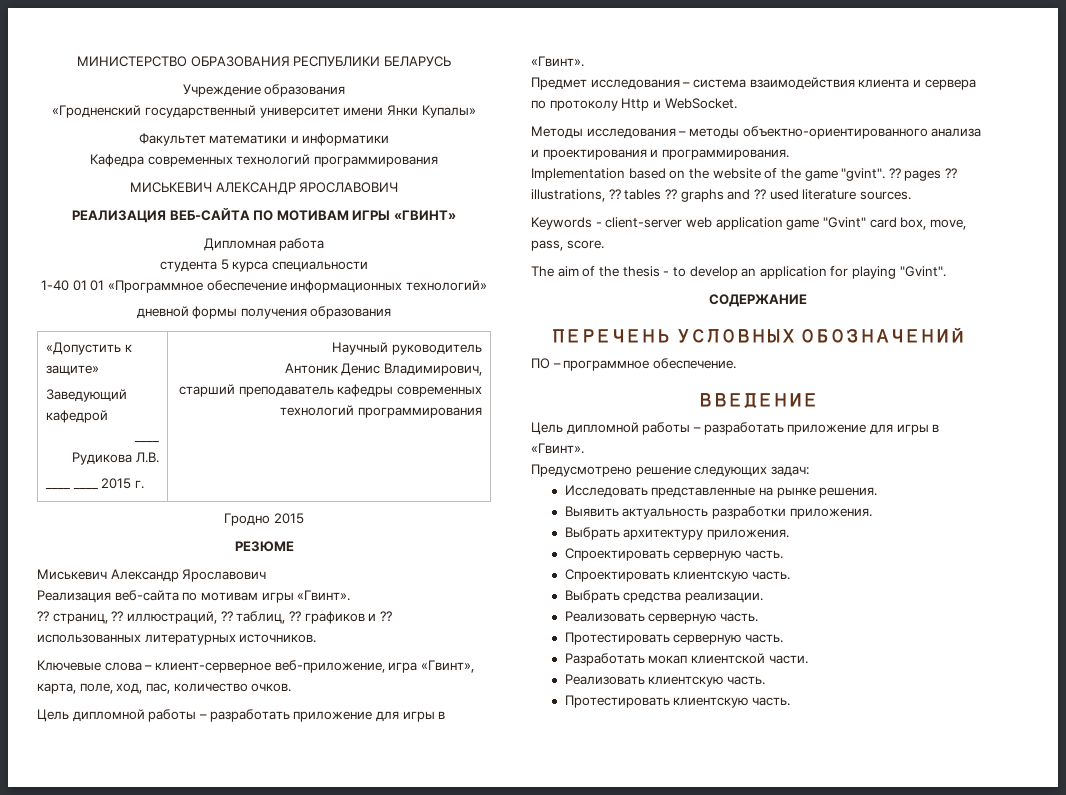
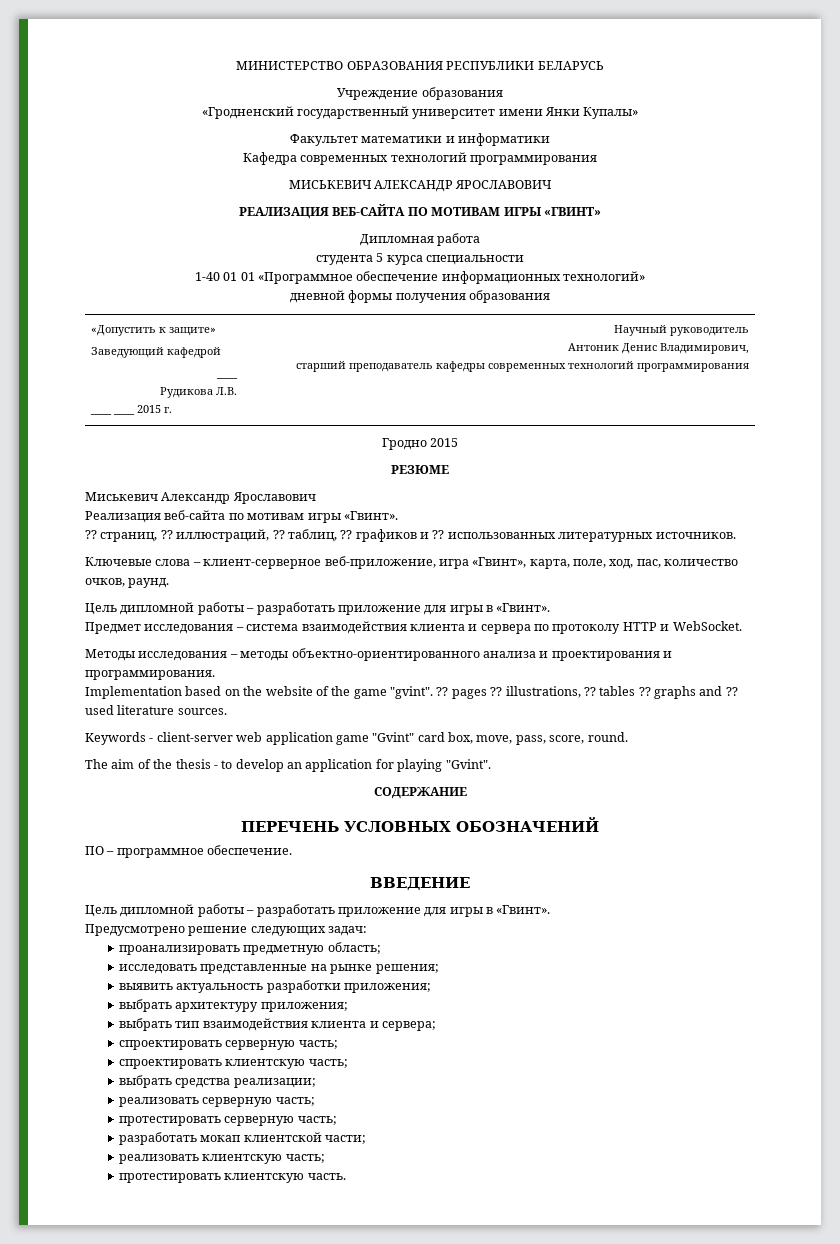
- Ключевые слова – клиент-серверное веб-приложение, игра «Гвинт», карта, поле, ход, пас, количество очков.
+ Ключевые слова – клиент-серверное веб-приложение, игра «Гвинт», карта, поле, ход, пас, количество очков, раунд.
- Предмет исследования – система взаимодействия клиента и сервера по протоколу Http и WebSocket.
+ Предмет исследования – система взаимодействия клиента и сервера по протоколу HTTP и WebSocket.
- Keywords - client-server web application game "Gvint" card box, move, pass, score.
+ Keywords - client-server web application game "Gvint" card box, move, pass, score, round.
- Исследовать представленные на рынке решения.
- Выявить актуальность разработки приложения.
- Выбрать архитектуру приложения.
- Спроектировать серверную часть.
- Спроектировать клиентскую часть.
- Выбрать средства реализации.
- Реализовать серверную часть.
- Протестировать серверную часть.
- Разработать мокап клиентской части.
- Реализовать клиентскую часть.
- Протестировать клиентскую часть.
+ проанализировать предметную область;
+ исследовать представленные на рынке решения;
+ выявить актуальность разработки приложения;
+ выбрать архитектуру приложения;
+ выбрать тип взаимодействия клиента и сервера;
+ спроектировать серверную часть;
+ спроектировать клиентскую часть;
+ выбрать средства реализации;
+ реализовать серверную часть;
+ протестировать серверную часть;
+ разработать мокап клиентской части;
+ реализовать клиентскую часть;
+ протестировать клиентскую часть.

